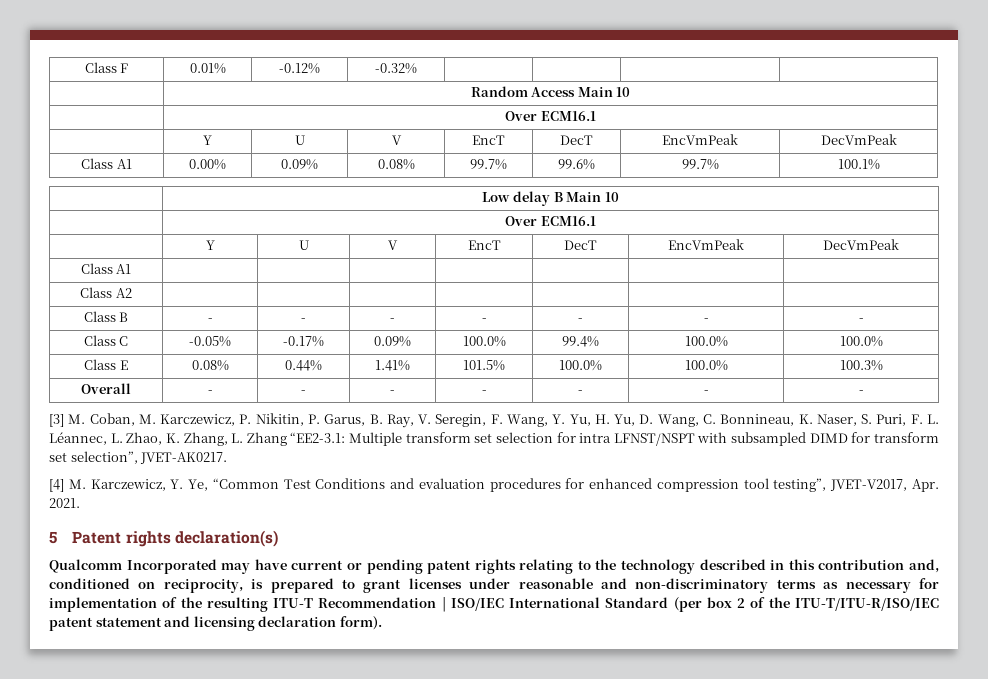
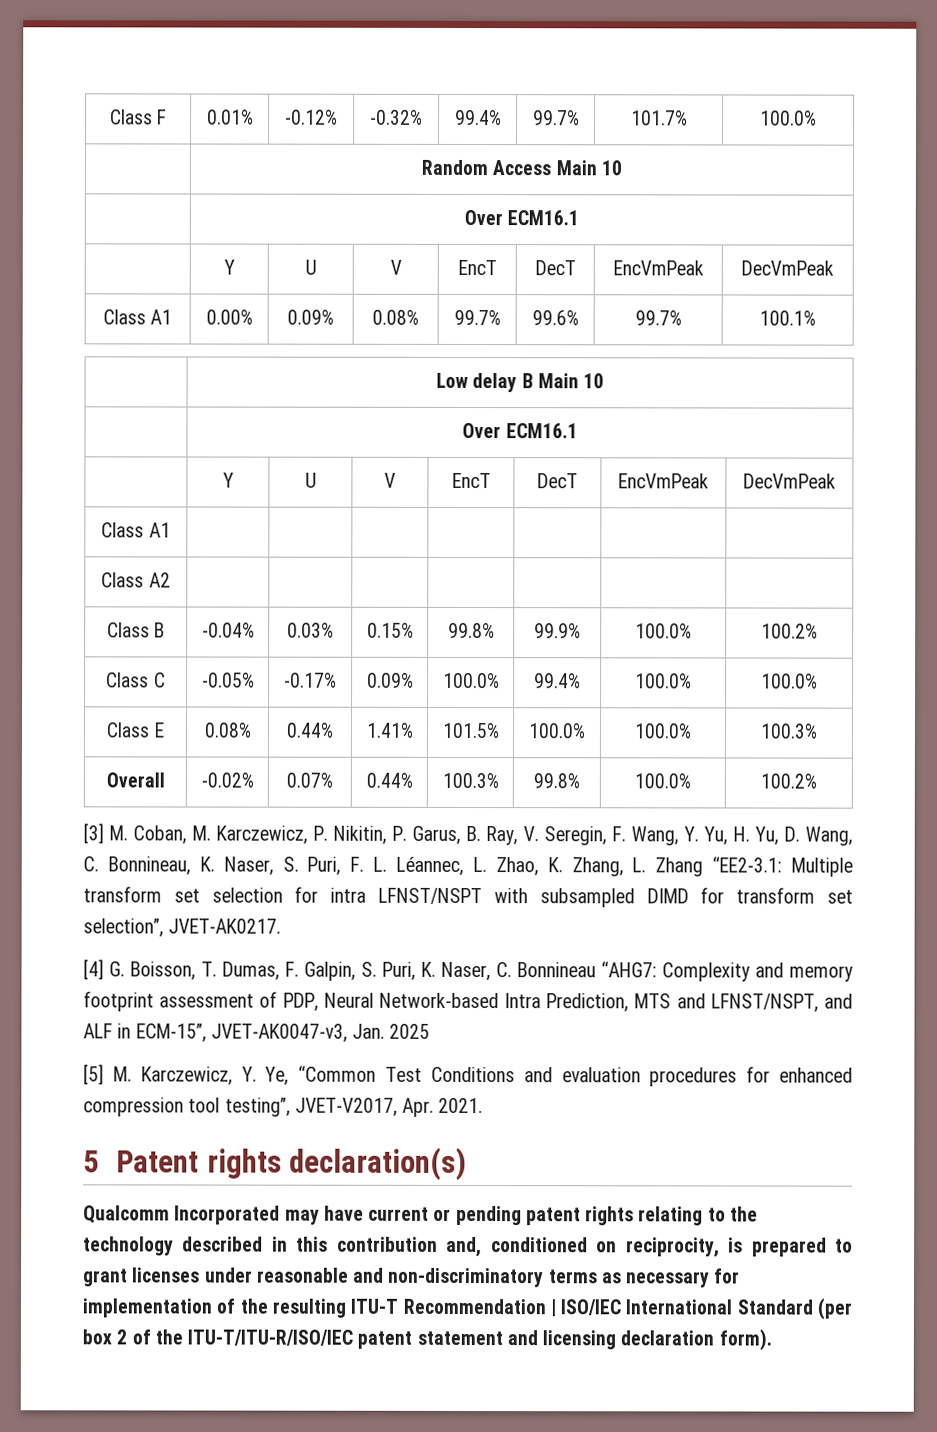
- Class F | 0.01% | -0.12% | -0.32% | | | |
+ Class F | 0.01% | -0.12% | -0.32% | 99.4% | 99.7% | 101.7% | 100.0%
- Class B | - | - | - | - | - | - | -
+ Class B | -0.04% | 0.03% | 0.15% | 99.8% | 99.9% | 100.0% | 100.2%
- Overall | - | - | - | - | - | - | -
+ Overall | -0.02% | 0.07% | 0.44% | 100.3% | 99.8% | 100.0% | 100.2%
- [4] M. Karczewicz, Y. Ye, “Common Test Conditions and evaluation procedures for enhanced compression tool testing”, JVET-V2017, Apr. 2021.
+ [4] G. Boisson, T. Dumas, F. Galpin, S. Puri, K. Naser, C. Bonnineau “AHG7: Complexity and memory footprint assessment of PDP, Neural Network-based Intra Prediction, MTS and LFNST/NSPT, and ALF in ECM-15”, JVET-AK0047-v3, Jan. 2025
+ [5] M. Karczewicz, Y. Ye, “Common Test Conditions and evaluation procedures for enhanced compression tool testing”, JVET-V2017, Apr. 2021.

